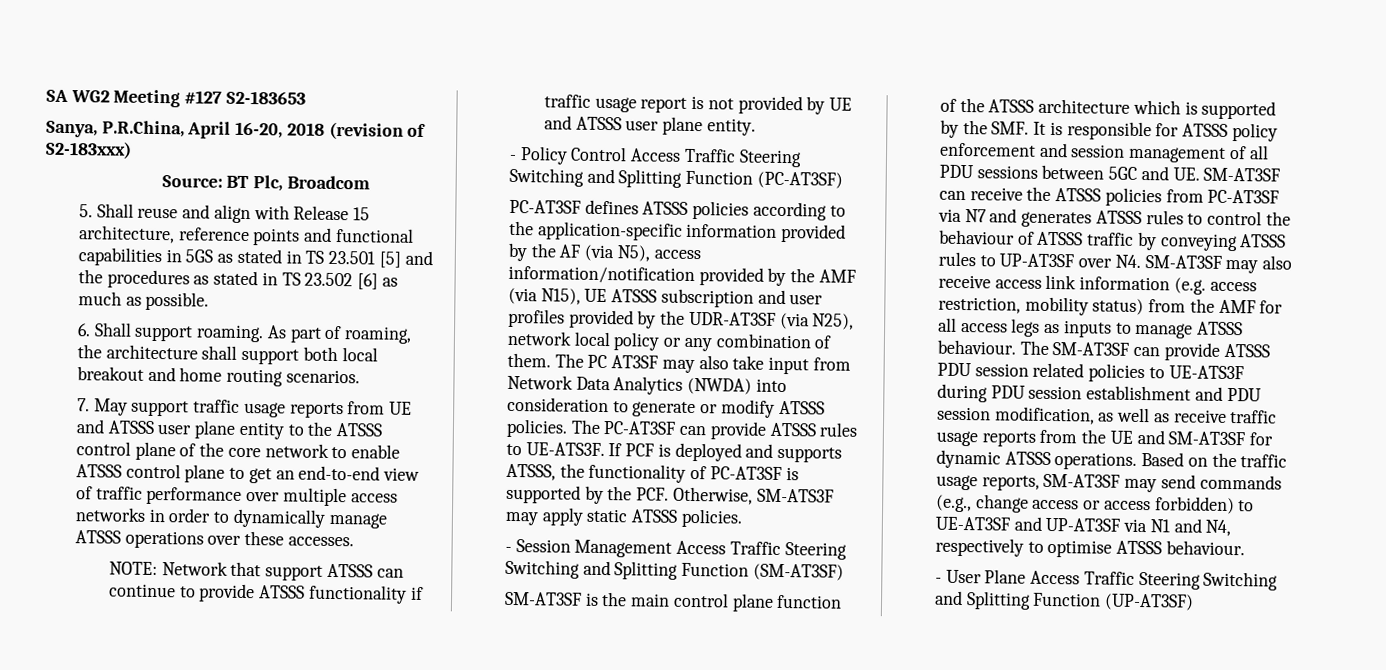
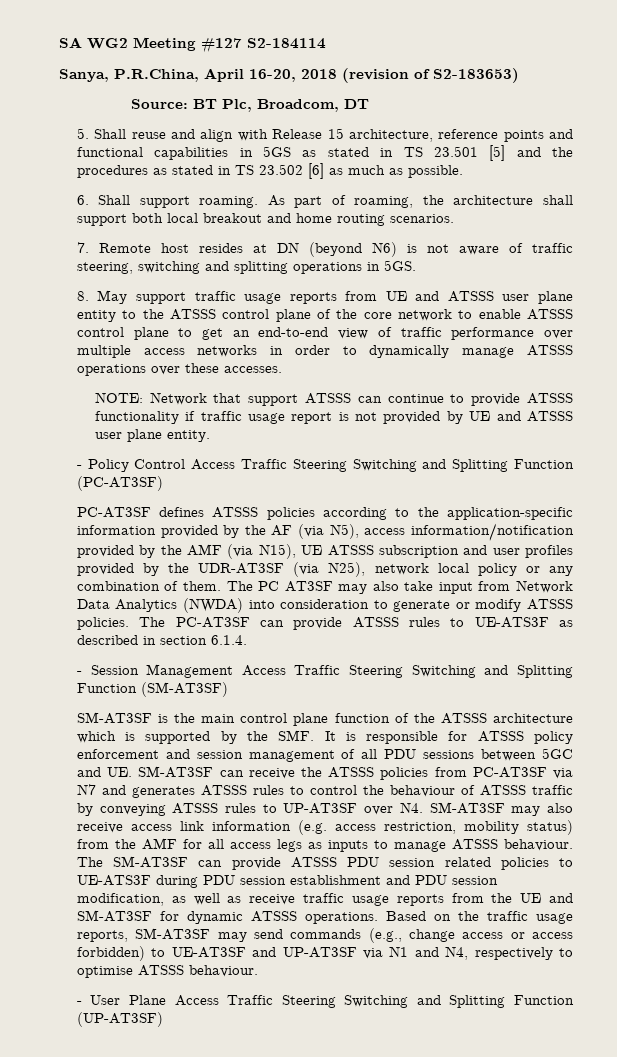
- SA WG2 Meeting #127 S2-183653
+ SA WG2 Meeting #127 S2-184114
- Sanya, P.R.China, April 16-20, 2018 (revision of S2-183xxx)
+ Sanya, P.R.China, April 16-20, 2018 (revision of S2-183653)
- Source: BT Plc, Broadcom
+ Source: BT Plc, Broadcom, DT
- 7. May support traffic usage reports from UE and ATSSS user plane entity to the ATSSS control plane of the core network to enable ATSSS control plane to get an end-to-end view of traffic performance over multiple access networks in order to dynamically manage ATSSS operations over these accesses.
+ 7. Remote host resides at DN (beyond N6) is not aware of traffic steering, switching and splitting operations in 5GS.
+ 8. May support traffic usage reports from UE and ATSSS user plane entity to the ATSSS control plane of the core network to enable ATSSS control plane to get an end-to-end view of traffic performance over multiple access networks in order to dynamically manage ATSSS operations over these accesses.
- The PC-AT3SF can provide ATSSS rules to UE-ATS3F. If PCF is deployed and supports ATSSS, the functionality of PC-AT3SF is supported by the PCF. Otherwise, SM-ATS3F may apply static ATSSS policies.
+ The PC-AT3SF can provide ATSSS rules to UE-ATS3F as described in section 6.1.4.

